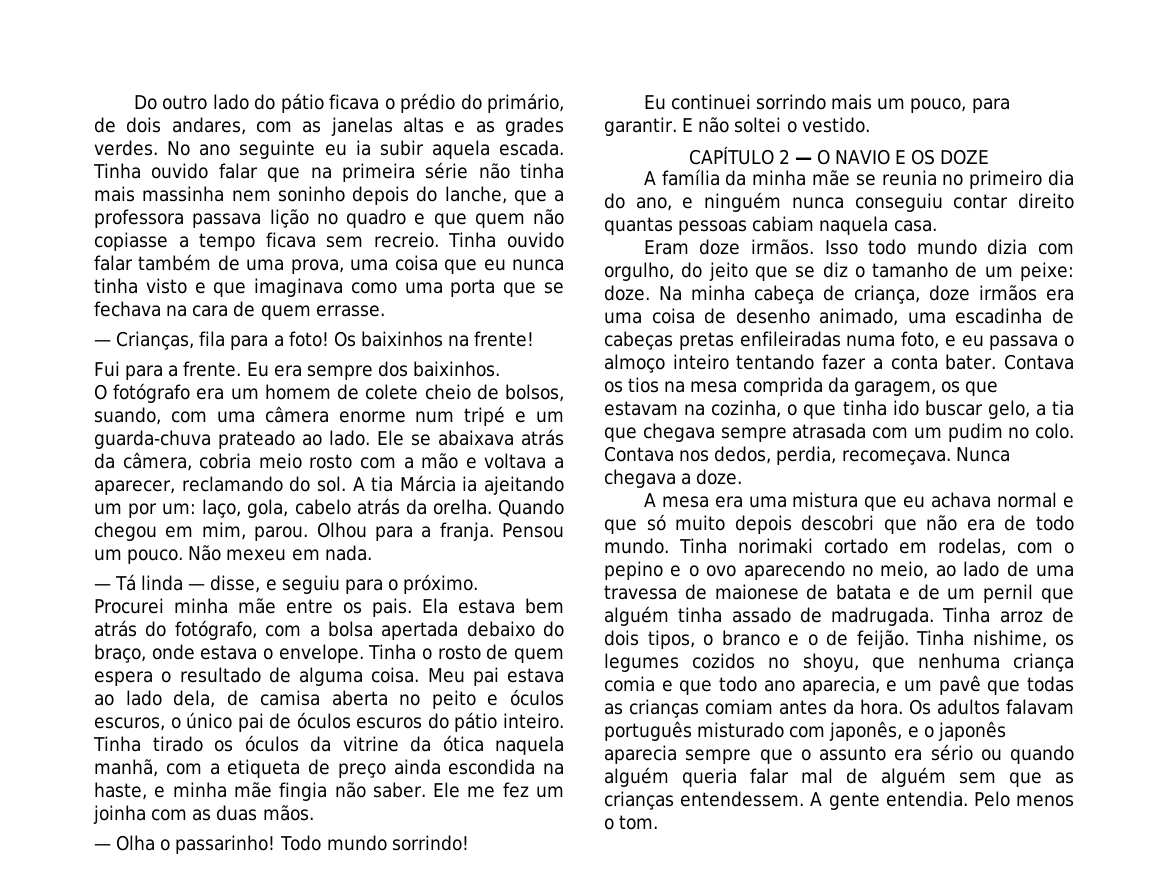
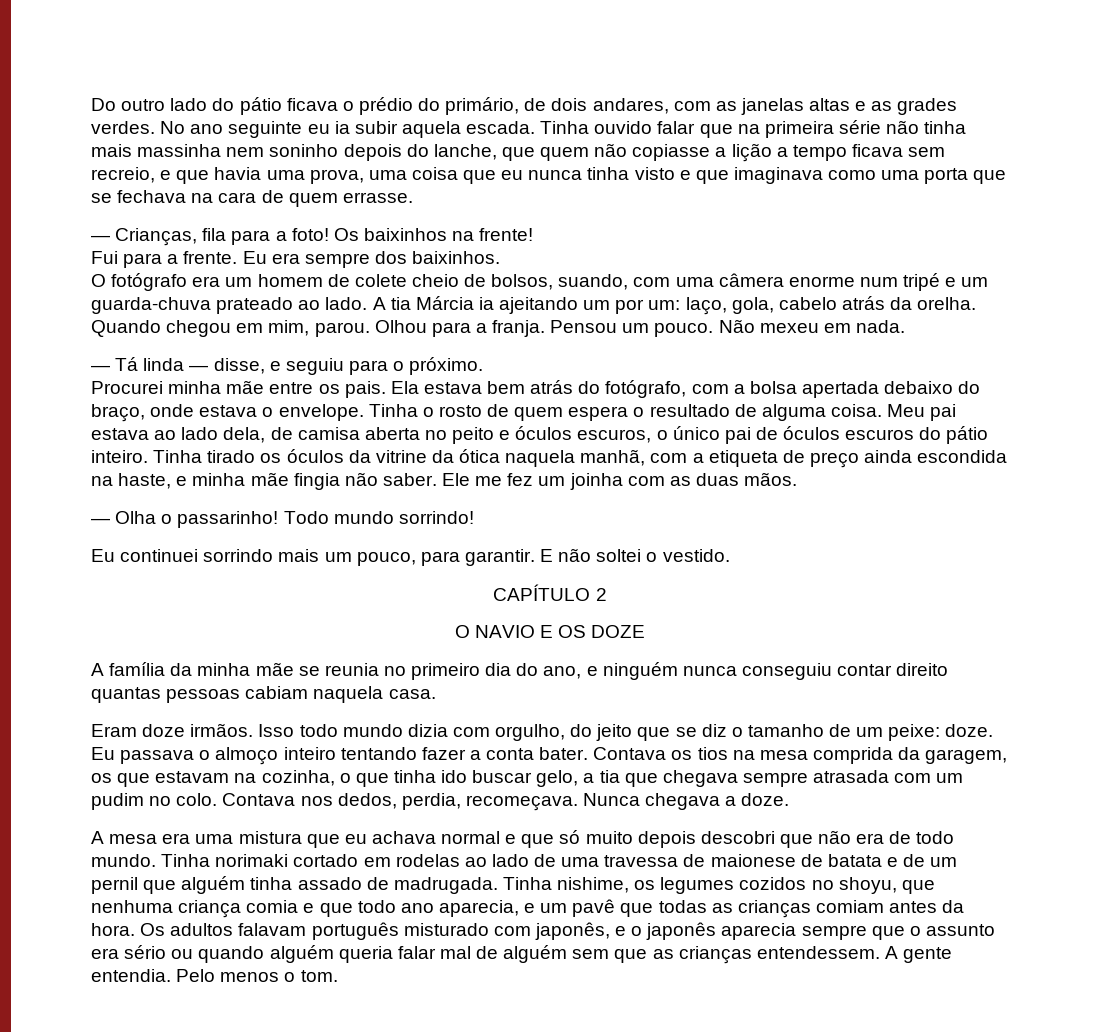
- Tinha ouvido falar que na primeira série não tinha mais massinha nem soninho depois do lanche, que a professora passava lição no quadro e que quem não copiasse a tempo ficava sem recreio. Tinha ouvido falar também de uma prova, uma coisa que eu nunca tinha visto e que imaginava como uma porta que se fechava na cara de quem errasse.
+ Tinha ouvido falar que na primeira série não tinha mais massinha nem soninho depois do lanche, que quem não copiasse a lição a tempo ficava sem recreio, e que havia uma prova, uma coisa que eu nunca tinha visto e que imaginava como uma porta que se fechava na cara de quem errasse.
- Ele se abaixava atrás da câmera, cobria meio rosto com a mão e voltava a aparecer, reclamando do sol.
- CAPÍTULO 2 — O NAVIO E OS DOZE
+ CAPÍTULO 2
+ O NAVIO E OS DOZE
- Na minha cabeça de criança, doze irmãos era uma coisa de desenho animado, uma escadinha de cabeças pretas enfileiradas numa foto, e eu passava o almoço inteiro tentando fazer a conta bater.
+ Eu passava o almoço inteiro tentando fazer a conta bater.
- Tinha norimaki cortado em rodelas, com o pepino e o ovo aparecendo no meio, ao lado de uma travessa de maionese de batata e de um pernil que alguém tinha assado de madrugada.
+ Tinha norimaki cortado em rodelas ao lado de uma travessa de maionese de batata e de um pernil que alguém tinha assado de madrugada.
- Tinha arroz de dois tipos, o branco e o de feijão. Tinha nishime, os legumes cozidos no shoyu, que nenhuma criança comia e que todo ano aparecia, e um pavê que todas as crianças comiam antes da hora.
+ Tinha nishime, os legumes cozidos no shoyu, que nenhuma criança comia e que todo ano aparecia, e um pavê que todas as crianças comiam antes da hora.

